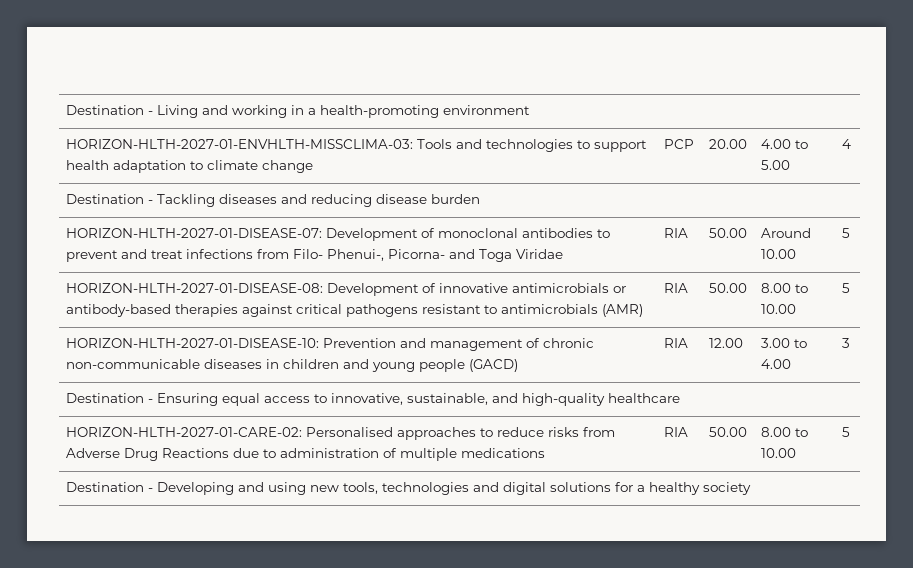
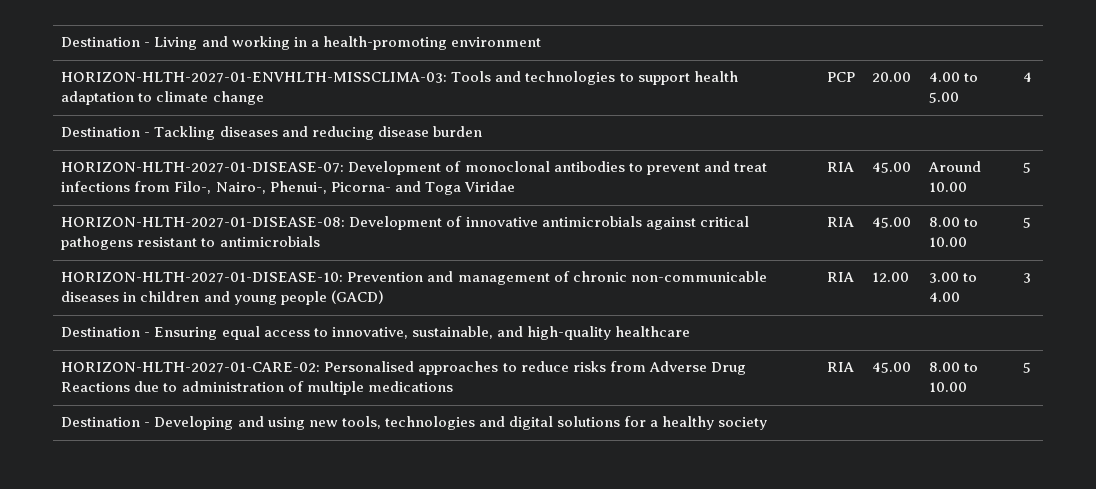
- HORIZON-HLTH-2027-01-DISEASE-07: Development of monoclonal antibodies to prevent and treat infections from Filo- Phenui-, Picorna- and Toga Viridae | RIA | 50.00 | Around 10.00 | 5
+ HORIZON-HLTH-2027-01-DISEASE-07: Development of monoclonal antibodies to prevent and treat infections from Filo-, Nairo-, Phenui-, Picorna- and Toga Viridae | RIA | 45.00 | Around 10.00 | 5
- HORIZON-HLTH-2027-01-DISEASE-08: Development of innovative antimicrobials or antibody-based therapies against critical pathogens resistant to antimicrobials (AMR) | RIA | 50.00 | 8.00 to 10.00 | 5
+ HORIZON-HLTH-2027-01-DISEASE-08: Development of innovative antimicrobials against critical pathogens resistant to antimicrobials | RIA | 45.00 | 8.00 to 10.00 | 5
- HORIZON-HLTH-2027-01-CARE-02: Personalised approaches to reduce risks from Adverse Drug Reactions due to administration of multiple medications | RIA | 50.00 | 8.00 to 10.00 | 5
+ HORIZON-HLTH-2027-01-CARE-02: Personalised approaches to reduce risks from Adverse Drug Reactions due to administration of multiple medications | RIA | 45.00 | 8.00 to 10.00 | 5

